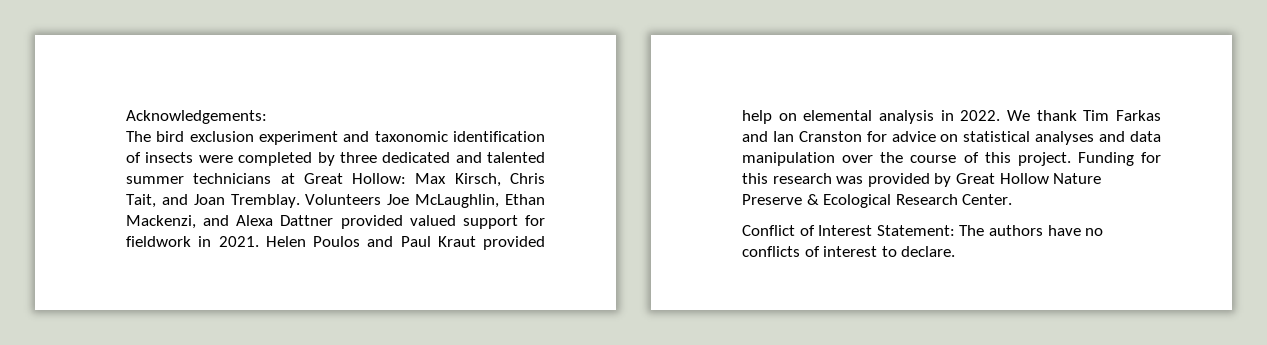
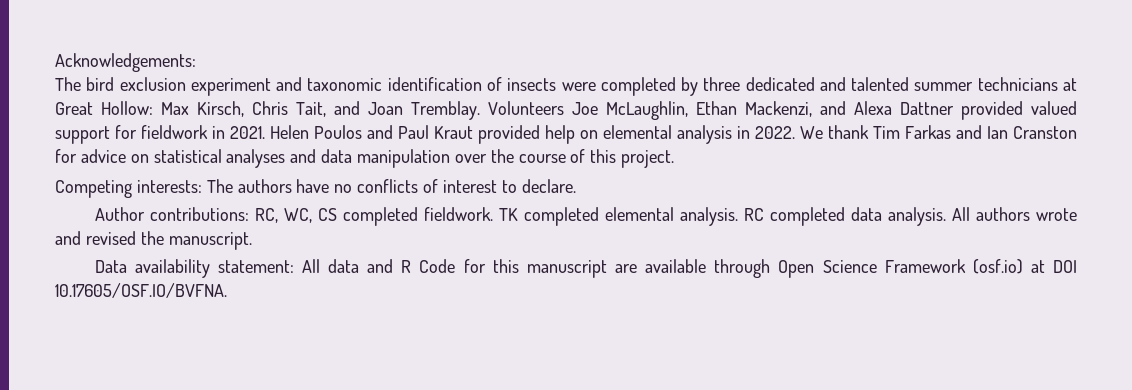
- We thank Tim Farkas and Ian Cranston for advice on statistical analyses and data manipulation over the course of this project. Funding for this research was provided by Great Hollow Nature Preserve & Ecological Research Center.
- Conflict of Interest Statement: The authors have no conflicts of interest to declare.
+ We thank Tim Farkas and Ian Cranston for advice on statistical analyses and data manipulation over the course of this project.
+ Competing interests: The authors have no conflicts of interest to declare.
+ Author contributions: RC, WC, CS completed fieldwork. TK completed elemental analysis. RC completed data analysis. All authors wrote and revised the manuscript.
+ Data availability statement: All data and R Code for this manuscript are available through Open Science Framework (osf.io) at DOI 10.17605/OSF.IO/BVFNA.

